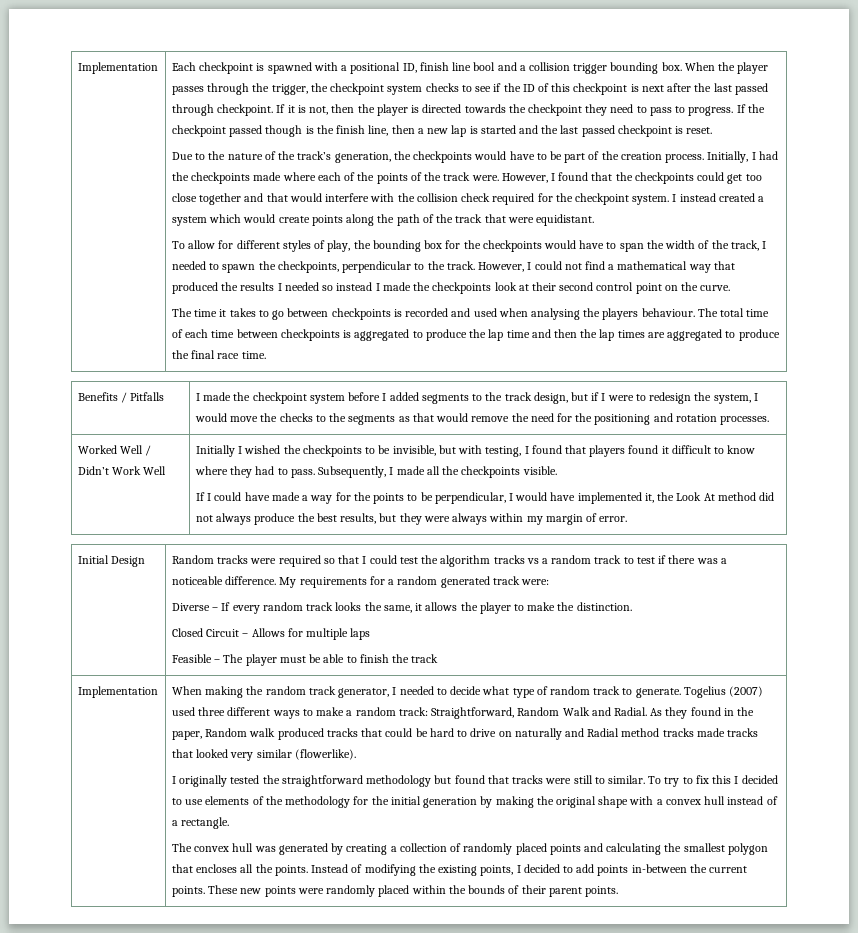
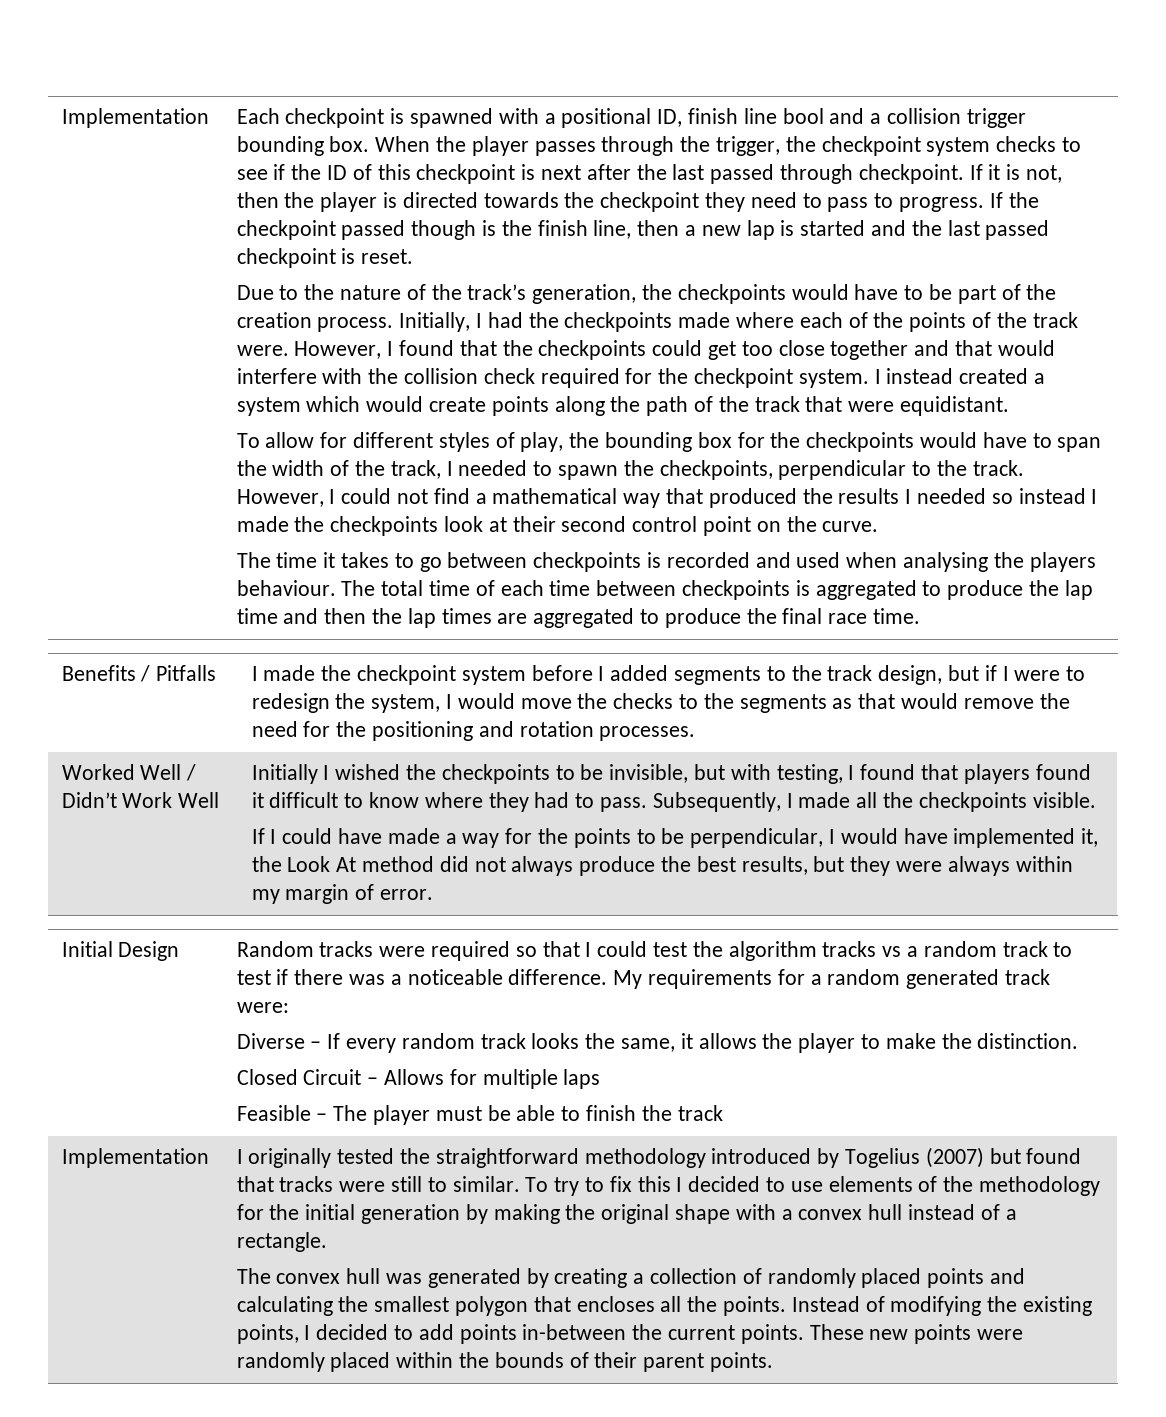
- When making the random track generator, I needed to decide what type of random track to generate. Togelius (2007) used three different ways to make a random track: Straightforward, Random Walk and Radial. As they found in the paper, Random walk produced tracks that could be hard to drive on naturally and Radial method tracks made tracks that looked very similar (flowerlike).
- I originally tested the straightforward methodology but found that tracks were still to similar.
+ I originally tested the straightforward methodology introduced by Togelius (2007) but found that tracks were still to similar.

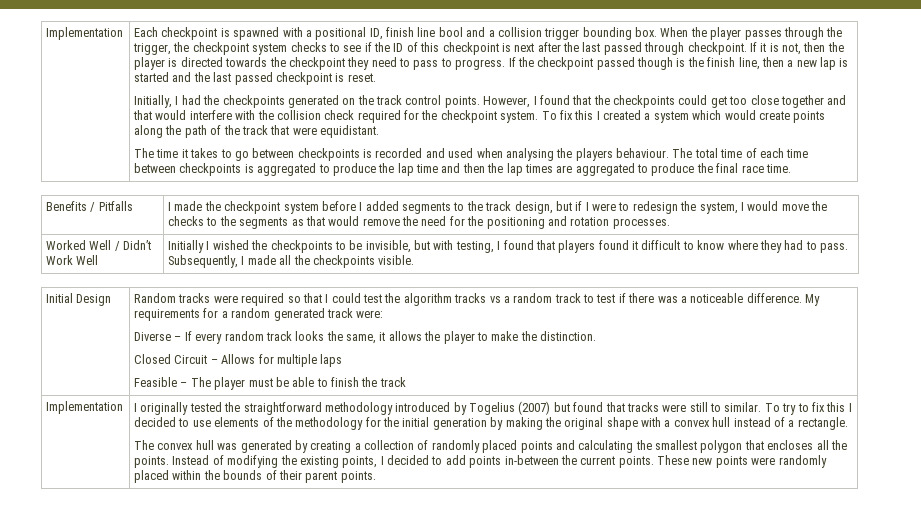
- Due to the nature of the track’s generation, the checkpoints would have to be part of the creation process. Initially, I had the checkpoints made where each of the points of the track were.
+ Initially, I had the checkpoints generated on the track control points.
- I instead created a system which would create points along the path of the track that were equidistant.
+ To fix this I created a system which would create points along the path of the track that were equidistant.
- To allow for different styles of play, the bounding box for the checkpoints would have to span the width of the track, I needed to spawn the checkpoints, perpendicular to the track. However, I could not find a mathematical way that produced the results I needed so instead I made the checkpoints look at their second control point on the curve.
- If I could have made a way for the points to be perpendicular, I would have implemented it, the Look At method did not always produce the best results, but they were always within my margin of error.

